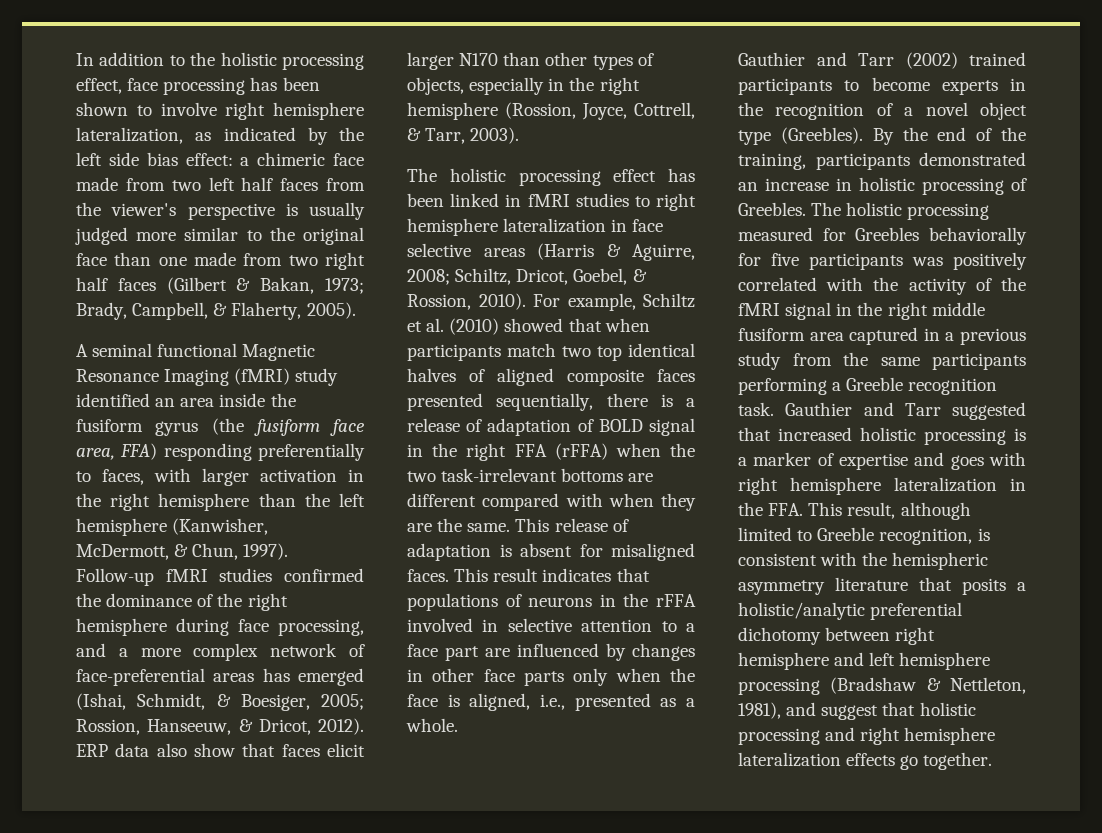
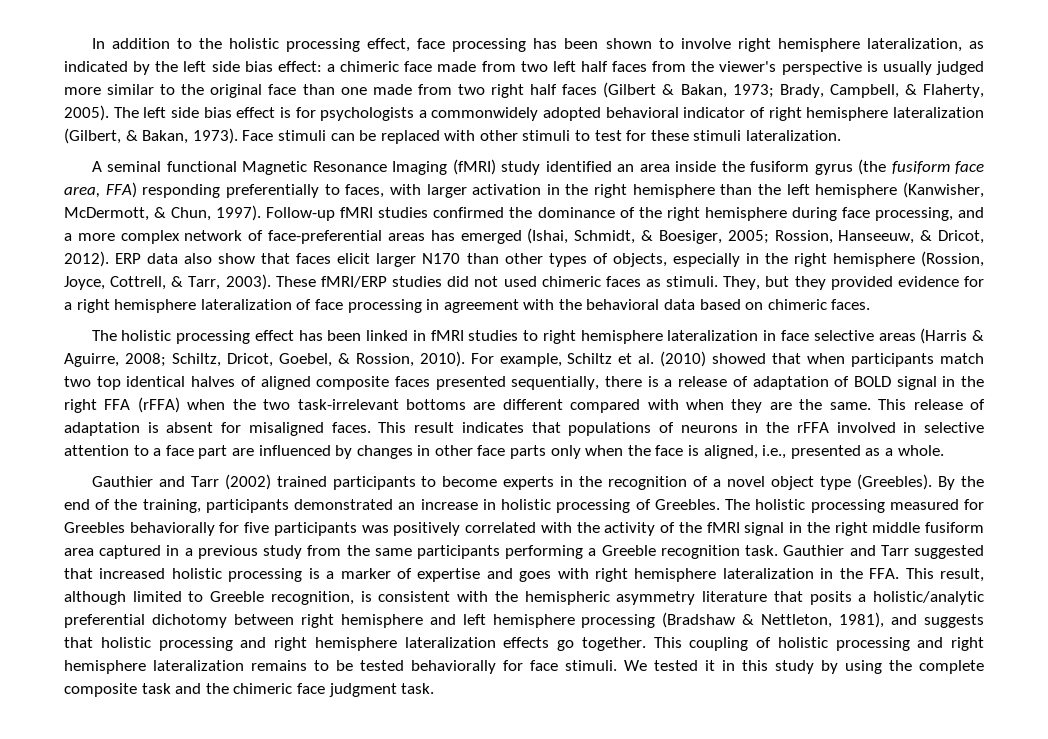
+ The left side bias effect is for psychologists a commonwidely adopted behavioral indicator of right hemisphere lateralization (Gilbert, & Bakan, 1973). Face stimuli can be replaced with other stimuli to test for these stimuli lateralization.
+ These fMRI/ERP studies did not used chimeric faces as stimuli. They, but they provided evidence for a right hemisphere lateralization of face processing in agreement with the behavioral data based on chimeric faces.
- Gauthier and Tarr suggested that increased holistic processing is a marker of expertise and goes with right hemisphere lateralization in the FFA. This result, although limited to Greeble recognition, is consistent with the hemispheric asymmetry literature that posits a holistic/analytic preferential dichotomy between right hemisphere and left hemisphere processing (Bradshaw & Nettleton, 1981), and suggest that holistic processing and right hemisphere lateralization effects go together.
+ Gauthier and Tarr suggested that increased holistic processing is a marker of expertise and goes with right hemisphere lateralization in the FFA. This result, although limited to Greeble recognition, is consistent with the hemispheric asymmetry literature that posits a holistic/analytic preferential dichotomy between right hemisphere and left hemisphere processing (Bradshaw & Nettleton, 1981), and suggests that holistic processing and right hemisphere lateralization effects go together.
+ This coupling of holistic processing and right hemisphere lateralization remains to be tested behaviorally for face stimuli. We tested it in this study by using the complete composite task and the chimeric face judgment task.

